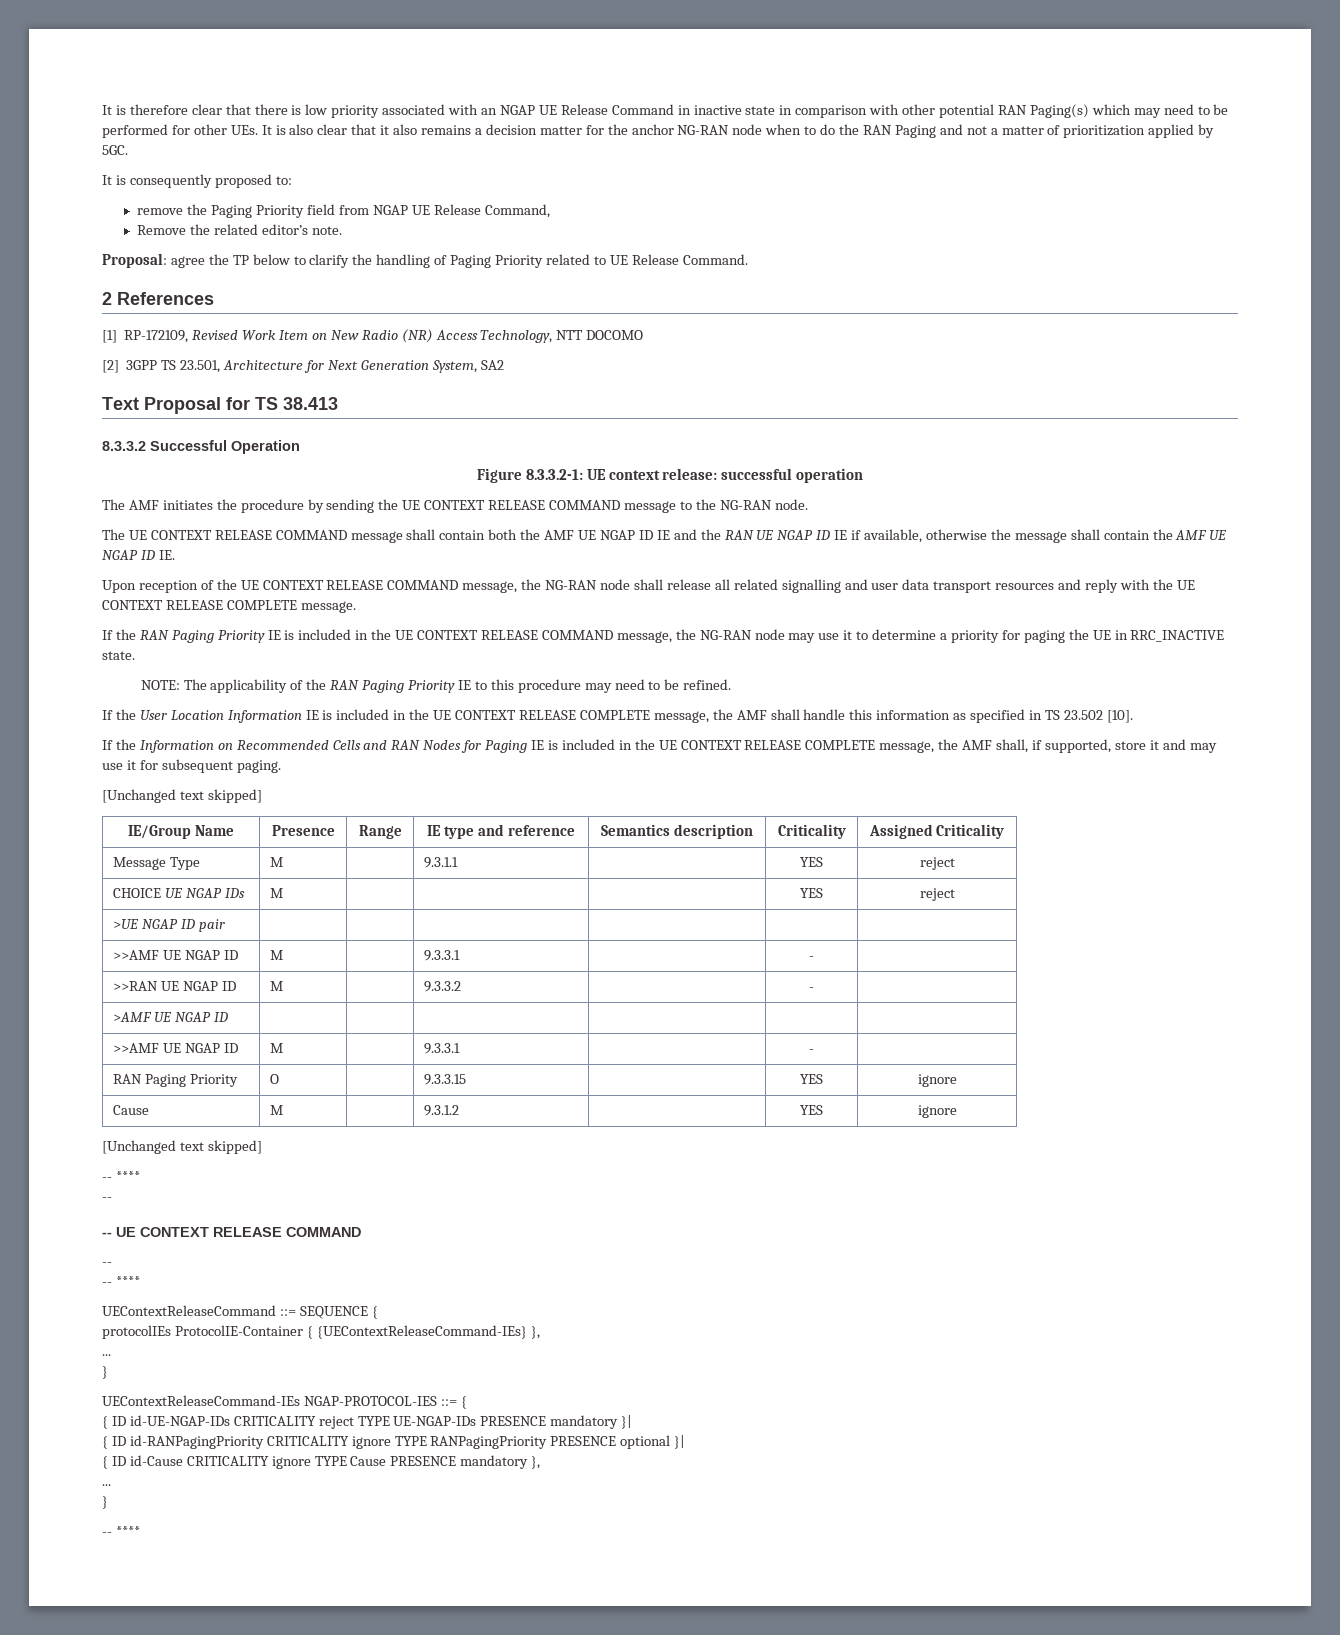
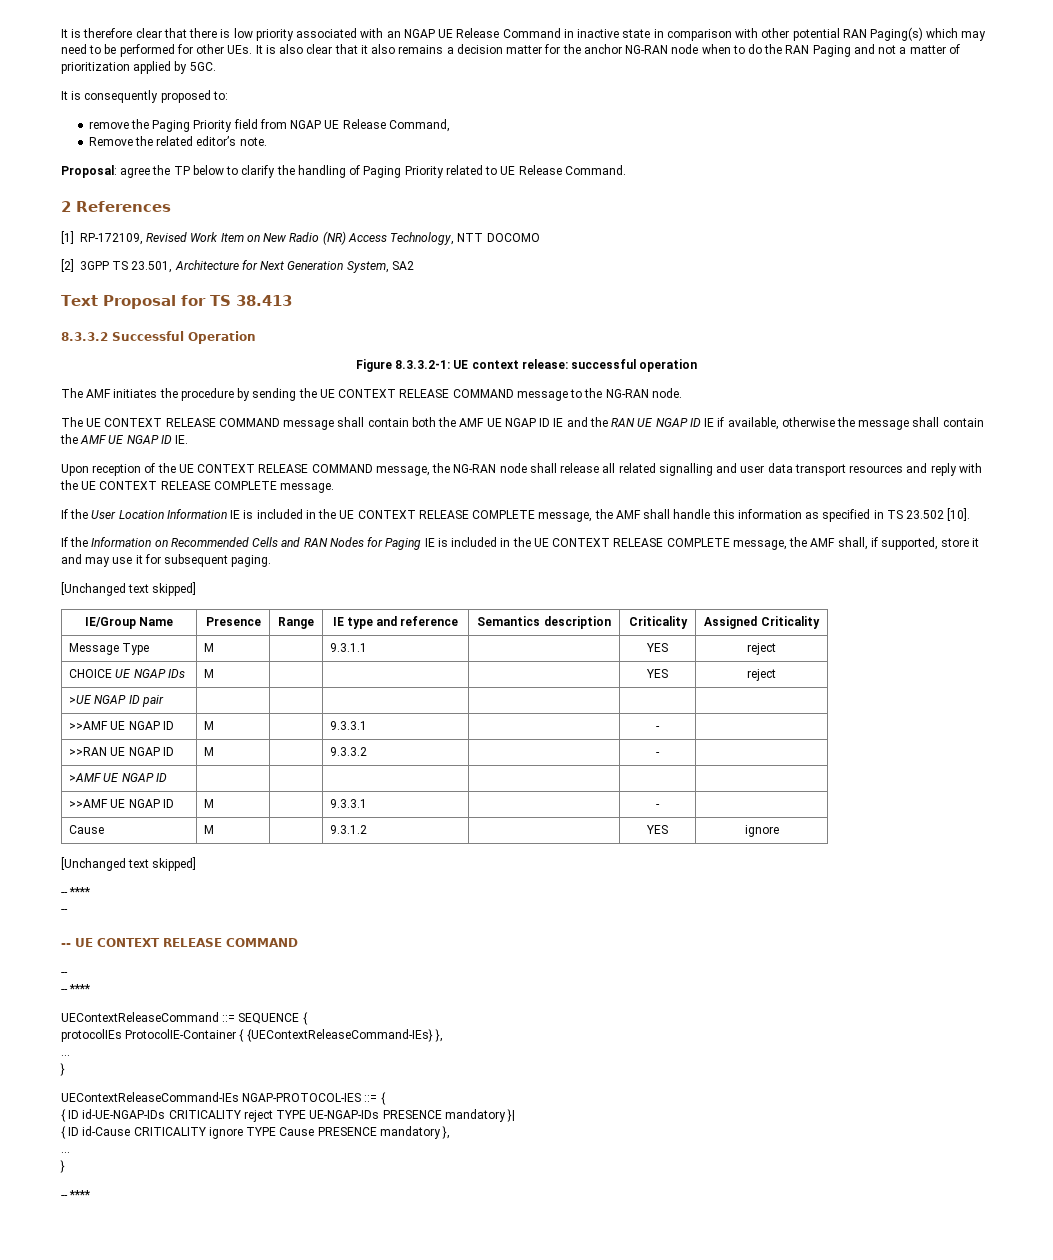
- If the RAN Paging Priority IE is included in the UE CONTEXT RELEASE COMMAND message, the NG-RAN node may use it to determine a priority for paging the UE in RRC_INACTIVE state.
- NOTE: The applicability of the RAN Paging Priority IE to this procedure may need to be refined.
- RAN Paging Priority | O | | 9.3.3.15 | | YES | ignore
- { ID id-RANPagingPriority CRITICALITY ignore TYPE RANPagingPriority PRESENCE optional }|

